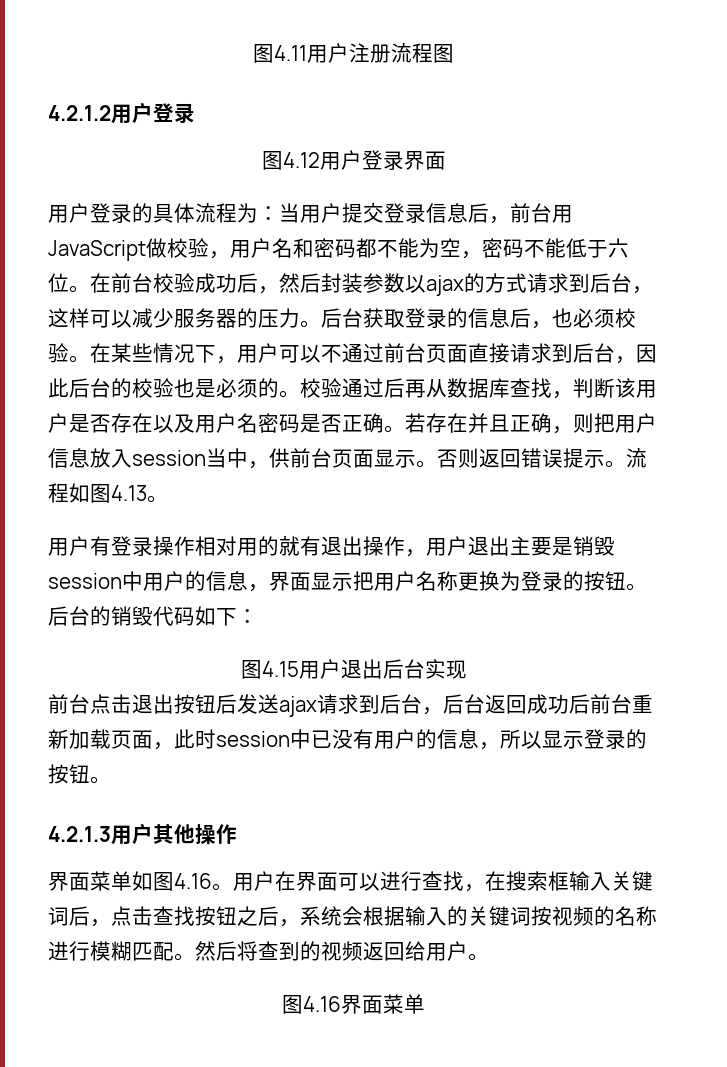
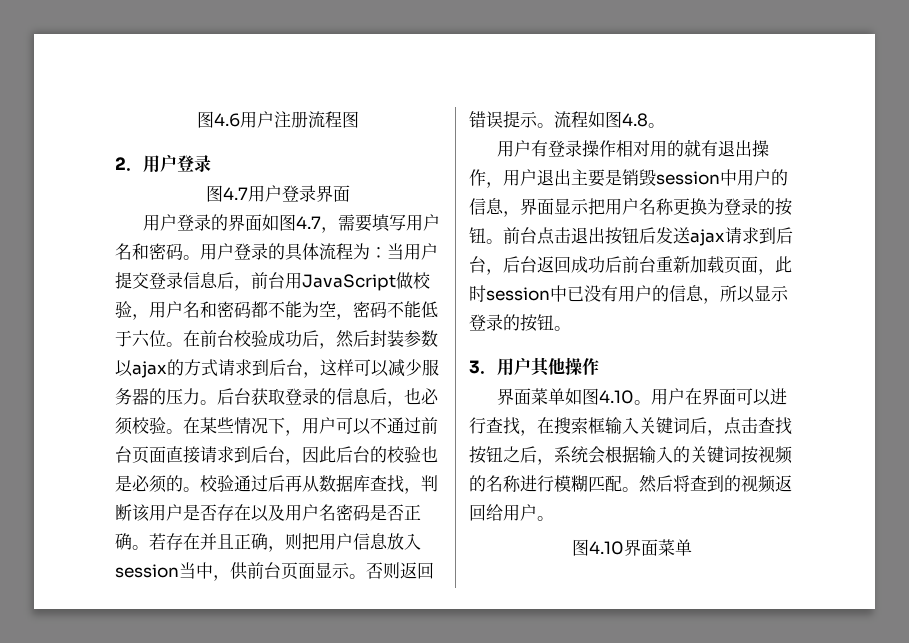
- 图4.11用户注册流程图
+ 图4.6用户注册流程图
- 4.2.1.2用户登录
+ 2．用户登录
- 图4.12用户登录界面
+ 图4.7用户登录界面
- 用户登录的具体流程为：当用户提交登录信息后，前台用JavaScript做校验，用户名和密码都不能为空，密码不能低于六位。
+ 用户登录的界面如图4.7，需要填写用户名和密码。用户登录的具体流程为：当用户提交登录信息后，前台用JavaScript做校验，用户名和密码都不能为空，密码不能低于六位。
- 流程如图4.13。
+ 流程如图4.8。
- 用户有登录操作相对用的就有退出操作，用户退出主要是销毁session中用户的信息，界面显示把用户名称更换为登录的按钮。后台的销毁代码如下：
- 图4.15用户退出后台实现
- 前台点击退出按钮后发送ajax请求到后台，后台返回成功后前台重新加载页面，此时session中已没有用户的信息，所以显示登录的按钮。
+ 用户有登录操作相对用的就有退出操作，用户退出主要是销毁session中用户的信息，界面显示把用户名称更换为登录的按钮。前台点击退出按钮后发送ajax请求到后台，后台返回成功后前台重新加载页面，此时session中已没有用户的信息，所以显示登录的按钮。
- 4.2.1.3用户其他操作
+ 3．用户其他操作
- 界面菜单如图4.16。
+ 界面菜单如图4.10。
- 图4.16界面菜单
+ 图4.10界面菜单

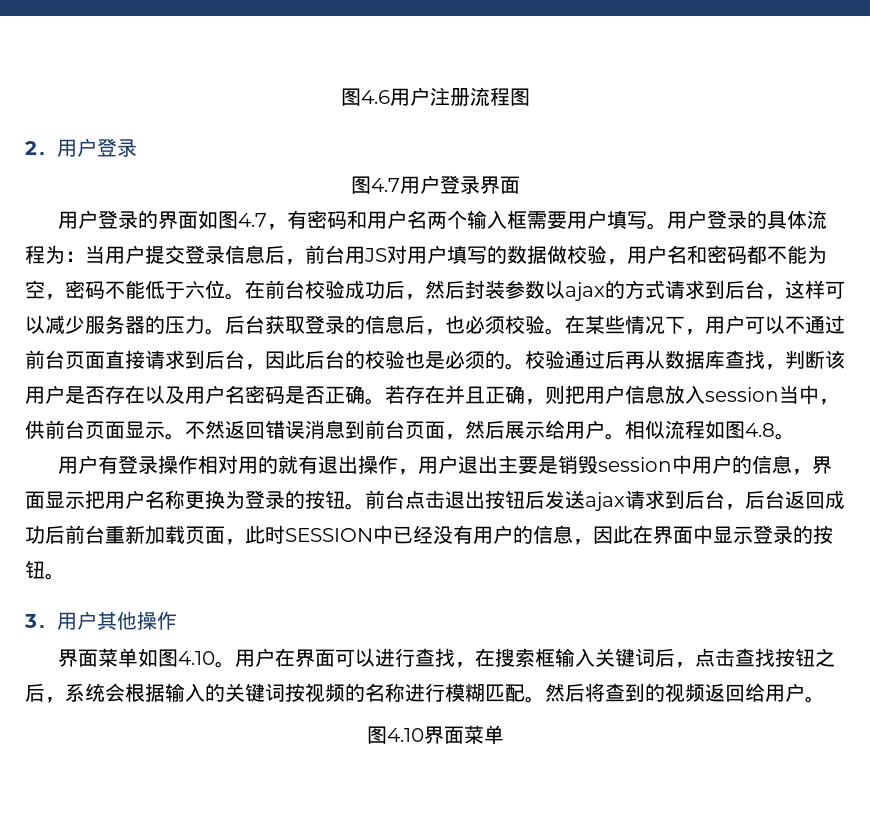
- 用户登录的界面如图4.7，需要填写用户名和密码。
+ 用户登录的界面如图4.7，有密码和用户名两个输入框需要用户填写。
- 用户登录的具体流程为：当用户提交登录信息后，前台用JavaScript做校验，用户名和密码都不能为空，密码不能低于六位。
+ 用户登录的具体流程为：当用户提交登录信息后，前台用JS对用户填写的数据做校验，用户名和密码都不能为空，密码不能低于六位。
- 否则返回错误提示。流程如图4.8。
+ 不然返回错误消息到前台页面，然后展示给用户。相似流程如图4.8。
- 前台点击退出按钮后发送ajax请求到后台，后台返回成功后前台重新加载页面，此时session中已没有用户的信息，所以显示登录的按钮。
+ 前台点击退出按钮后发送ajax请求到后台，后台返回成功后前台重新加载页面，此时SESSION中已经没有用户的信息，因此在界面中显示登录的按钮。

